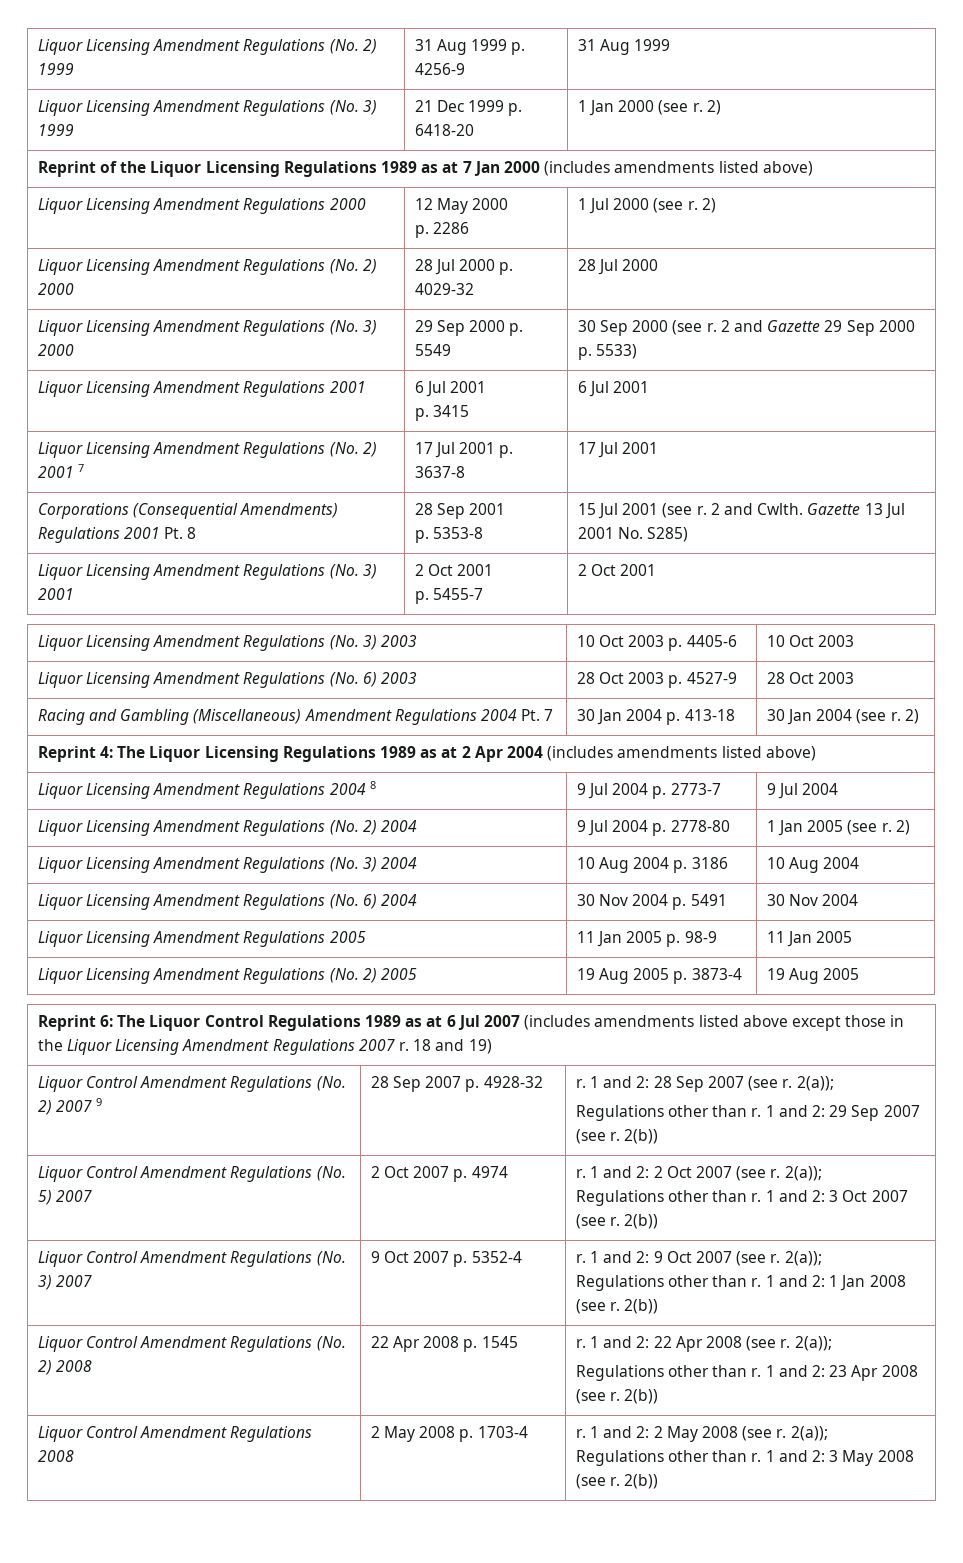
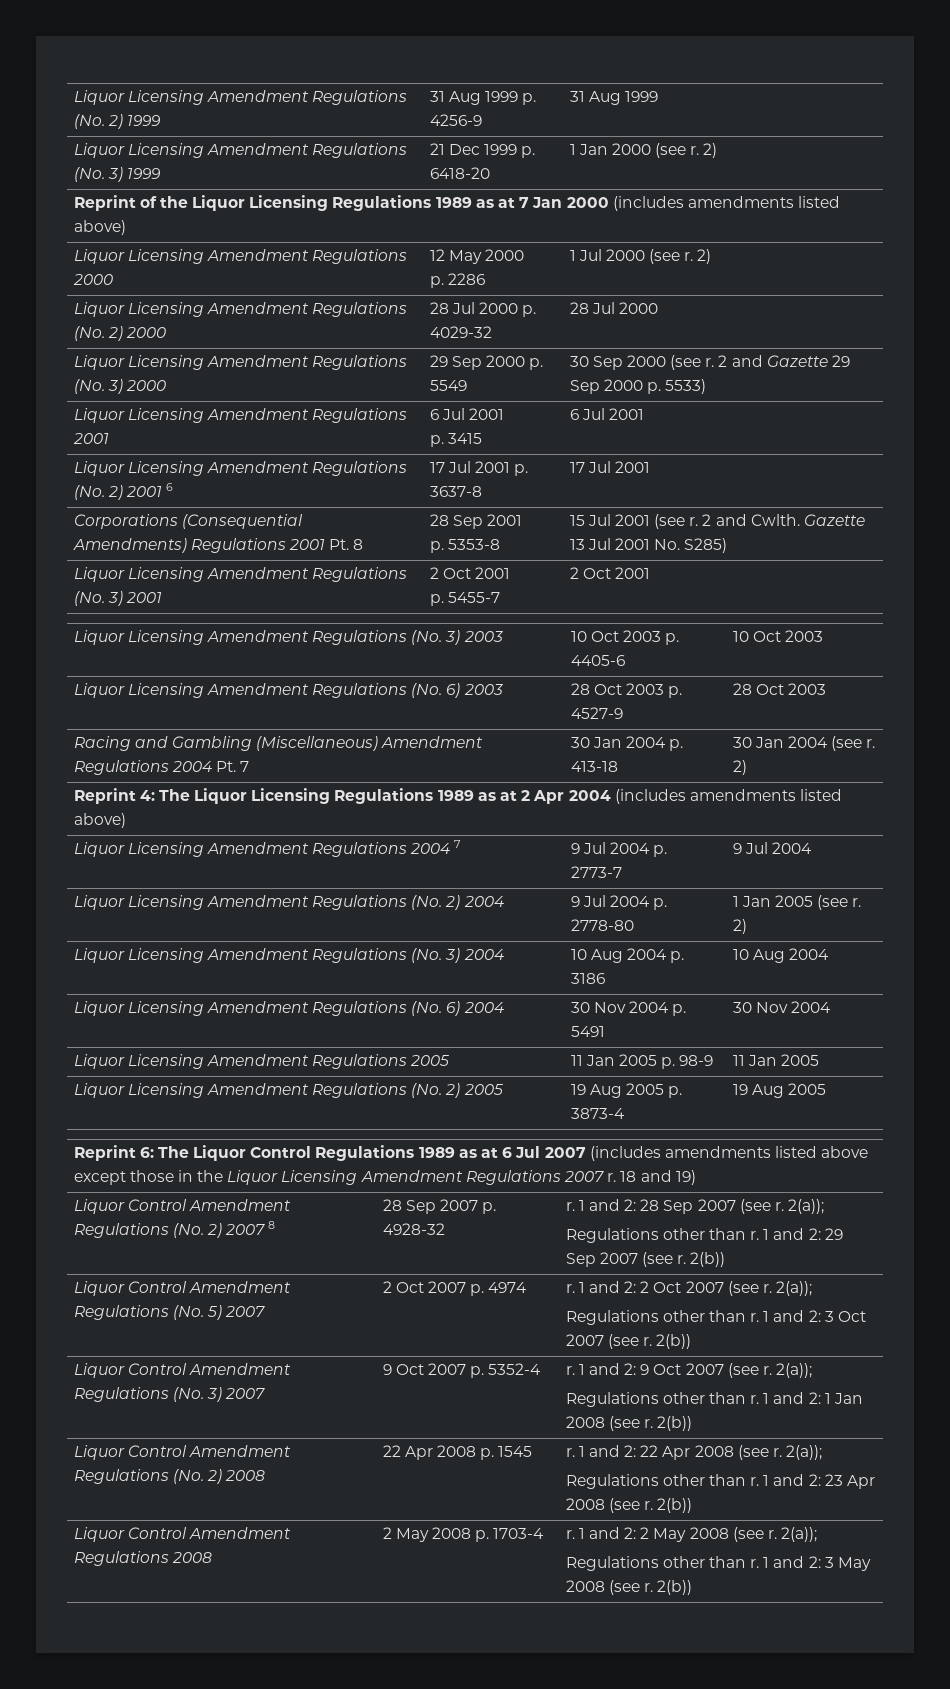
- Liquor Licensing Amendment Regulations (No. 2) 2001 7 | 17 Jul 2001 p. 3637-8 | 17 Jul 2001
+ Liquor Licensing Amendment Regulations (No. 2) 2001 6 | 17 Jul 2001 p. 3637-8 | 17 Jul 2001
- Liquor Licensing Amendment Regulations 2004 8 | 9 Jul 2004 p. 2773-7 | 9 Jul 2004
+ Liquor Licensing Amendment Regulations 2004 7 | 9 Jul 2004 p. 2773-7 | 9 Jul 2004
- Liquor Control Amendment Regulations (No. 2) 2007 9 | 28 Sep 2007 p. 4928-32 | r. 1 and 2: 28 Sep 2007 (see r. 2(a));
+ Liquor Control Amendment Regulations (No. 2) 2007 8 | 28 Sep 2007 p. 4928-32 | r. 1 and 2: 28 Sep 2007 (see r. 2(a));

